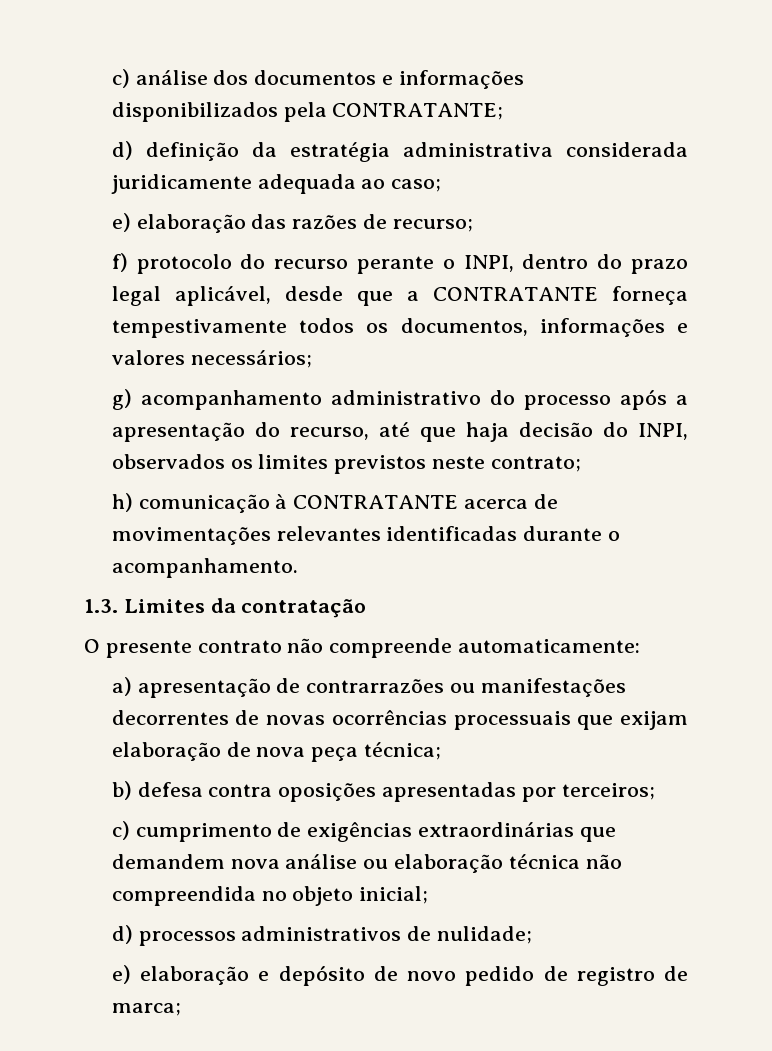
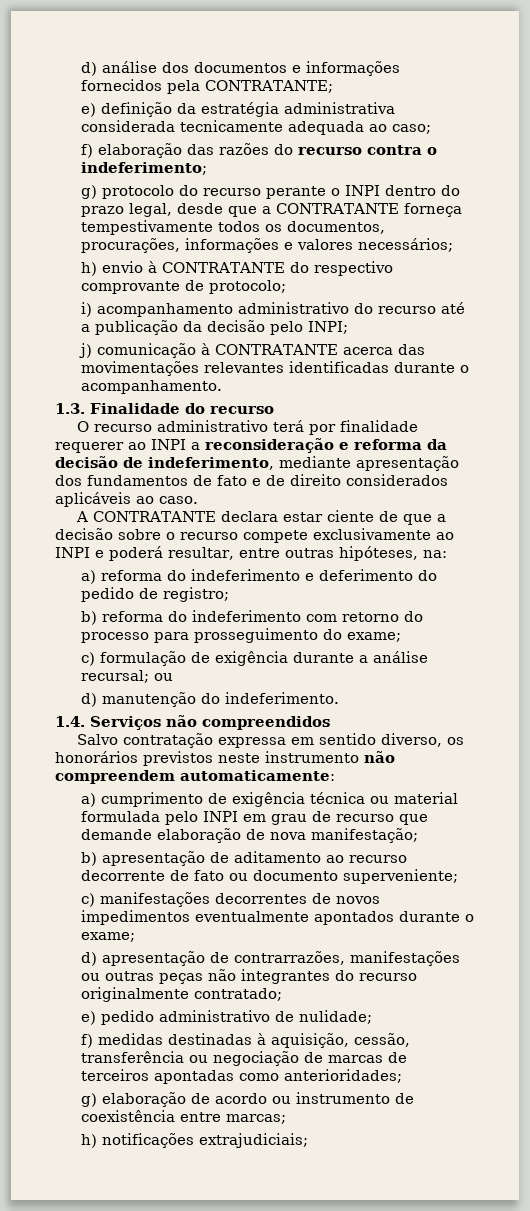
- c) análise dos documentos e informações disponibilizados pela CONTRATANTE;
+ d) análise dos documentos e informações fornecidos pela CONTRATANTE;
- d) definição da estratégia administrativa considerada juridicamente adequada ao caso;
+ e) definição da estratégia administrativa considerada tecnicamente adequada ao caso;
- e) elaboração das razões de recurso;
- f) protocolo do recurso perante o INPI, dentro do prazo legal aplicável, desde que a CONTRATANTE forneça tempestivamente todos os documentos, informações e valores necessários;
+ f) elaboração das razões do recurso contra o indeferimento;
+ g) protocolo do recurso perante o INPI dentro do prazo legal, desde que a CONTRATANTE forneça tempestivamente todos os documentos, procurações, informações e valores necessários;
- g) acompanhamento administrativo do processo após a apresentação do recurso, até que haja decisão do INPI, observados os limites previstos neste contrato;
- h) comunicação à CONTRATANTE acerca de movimentações relevantes identificadas durante o acompanhamento.
+ h) envio à CONTRATANTE do respectivo comprovante de protocolo;
+ i) acompanhamento administrativo do recurso até a publicação da decisão pelo INPI;
+ j) comunicação à CONTRATANTE acerca das movimentações relevantes identificadas durante o acompanhamento.
- 1.3. Limites da contratação
- O presente contrato não compreende automaticamente:
- a) apresentação de contrarrazões ou manifestações decorrentes de novas ocorrências processuais que exijam elaboração de nova peça técnica;
- b) defesa contra oposições apresentadas por terceiros;
- c) cumprimento de exigências extraordinárias que demandem nova análise ou elaboração técnica não compreendida no objeto inicial;
- d) processos administrativos de nulidade;
- e) elaboração e depósito de novo pedido de registro de marca;
+ 1.3. Finalidade do recurso
+ O recurso administrativo terá por finalidade requerer ao INPI a reconsideração e reforma da decisão de indeferimento, mediante apresentação dos fundamentos de fato e de direito considerados aplicáveis ao caso.
+ A CONTRATANTE declara estar ciente de que a decisão sobre o recurso compete exclusivamente ao INPI e poderá resultar, entre outras hipóteses, na:
+ a) reforma do indeferimento e deferimento do pedido de registro;
+ b) reforma do indeferimento com retorno do processo para prosseguimento do exame;
+ c) formulação de exigência durante a análise recursal; ou
+ d) manutenção do indeferimento.
+ 1.4. Serviços não compreendidos
+ Salvo contratação expressa em sentido diverso, os honorários previstos neste instrumento não compreendem automaticamente:
+ a) cumprimento de exigência técnica ou material formulada pelo INPI em grau de recurso que demande elaboração de nova manifestação;
+ b) apresentação de aditamento ao recurso decorrente de fato ou documento superveniente;
+ c) manifestações decorrentes de novos impedimentos eventualmente apontados durante o exame;
+ d) apresentação de contrarrazões, manifestações ou outras peças não integrantes do recurso originalmente contratado;
+ e) pedido administrativo de nulidade;
+ f) medidas destinadas à aquisição, cessão, transferência ou negociação de marcas de terceiros apontadas como anterioridades;
+ g) elaboração de acordo ou instrumento de coexistência entre marcas;
+ h) notificações extrajudiciais;

